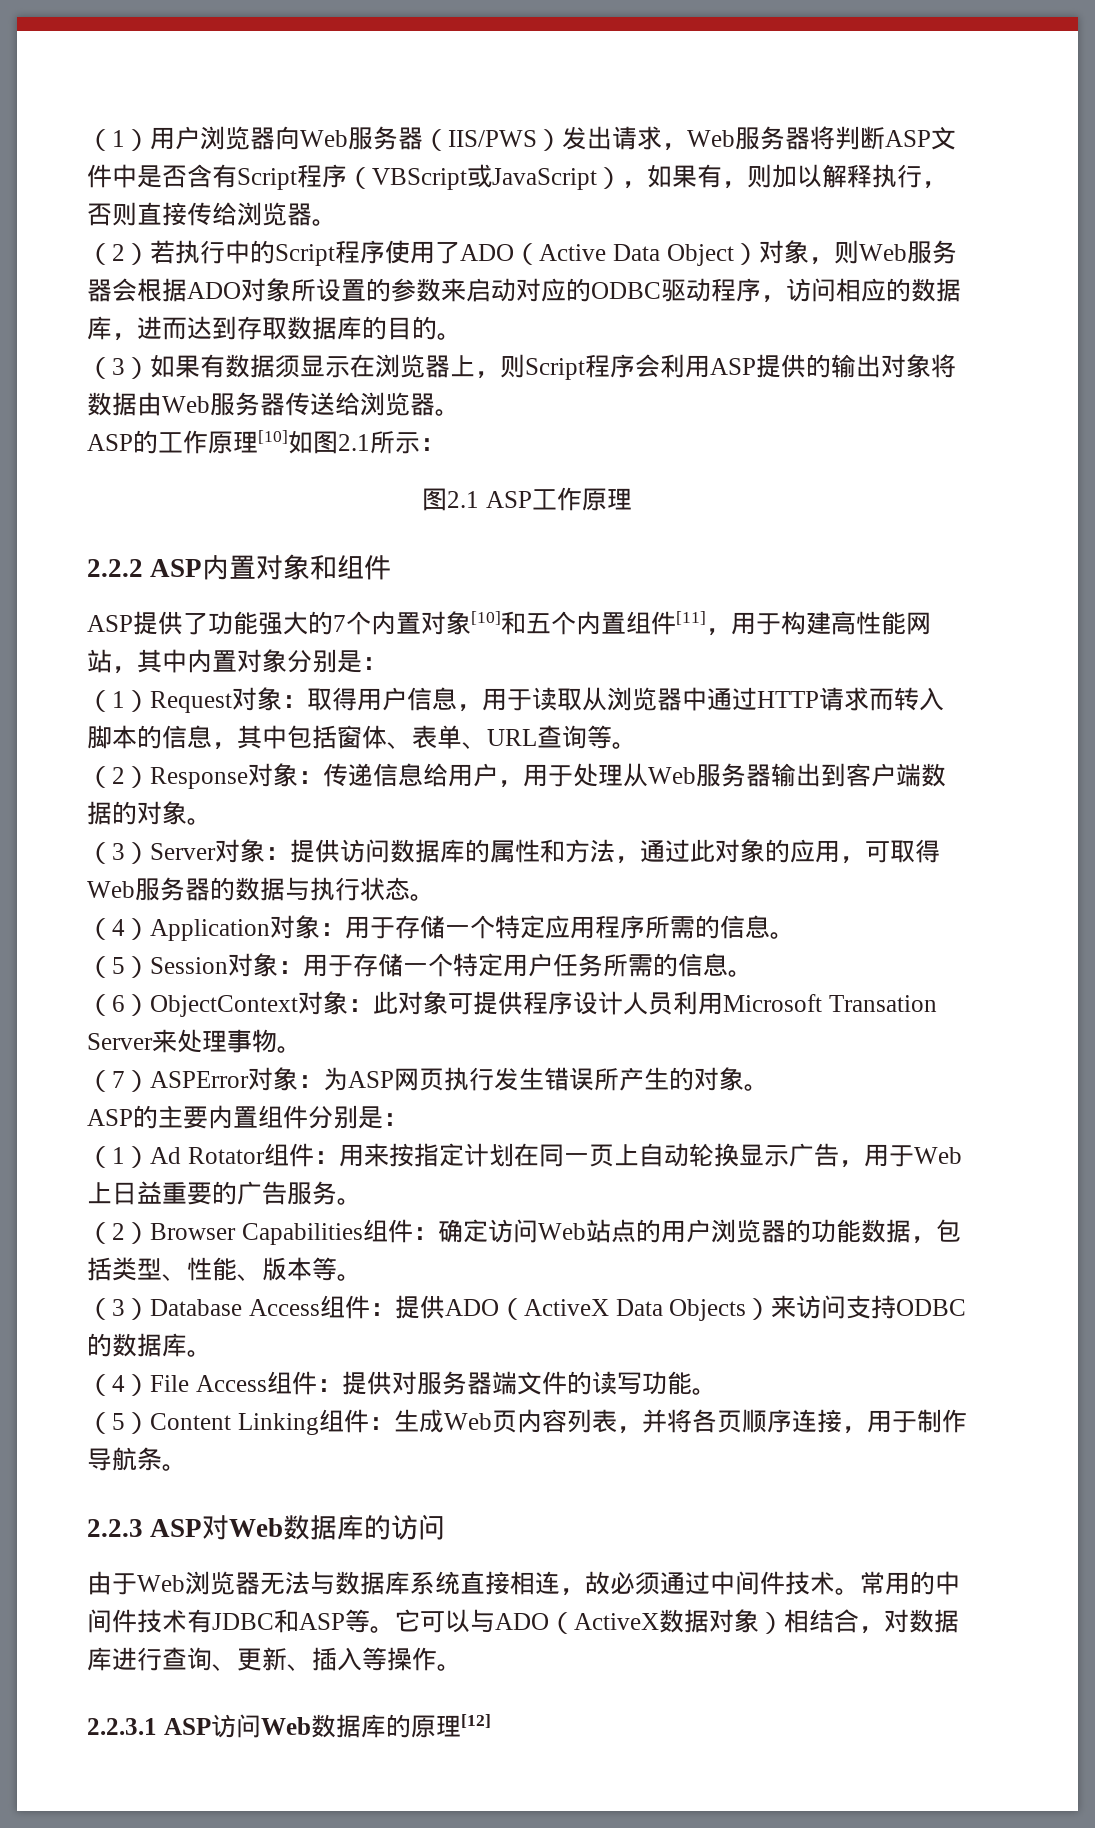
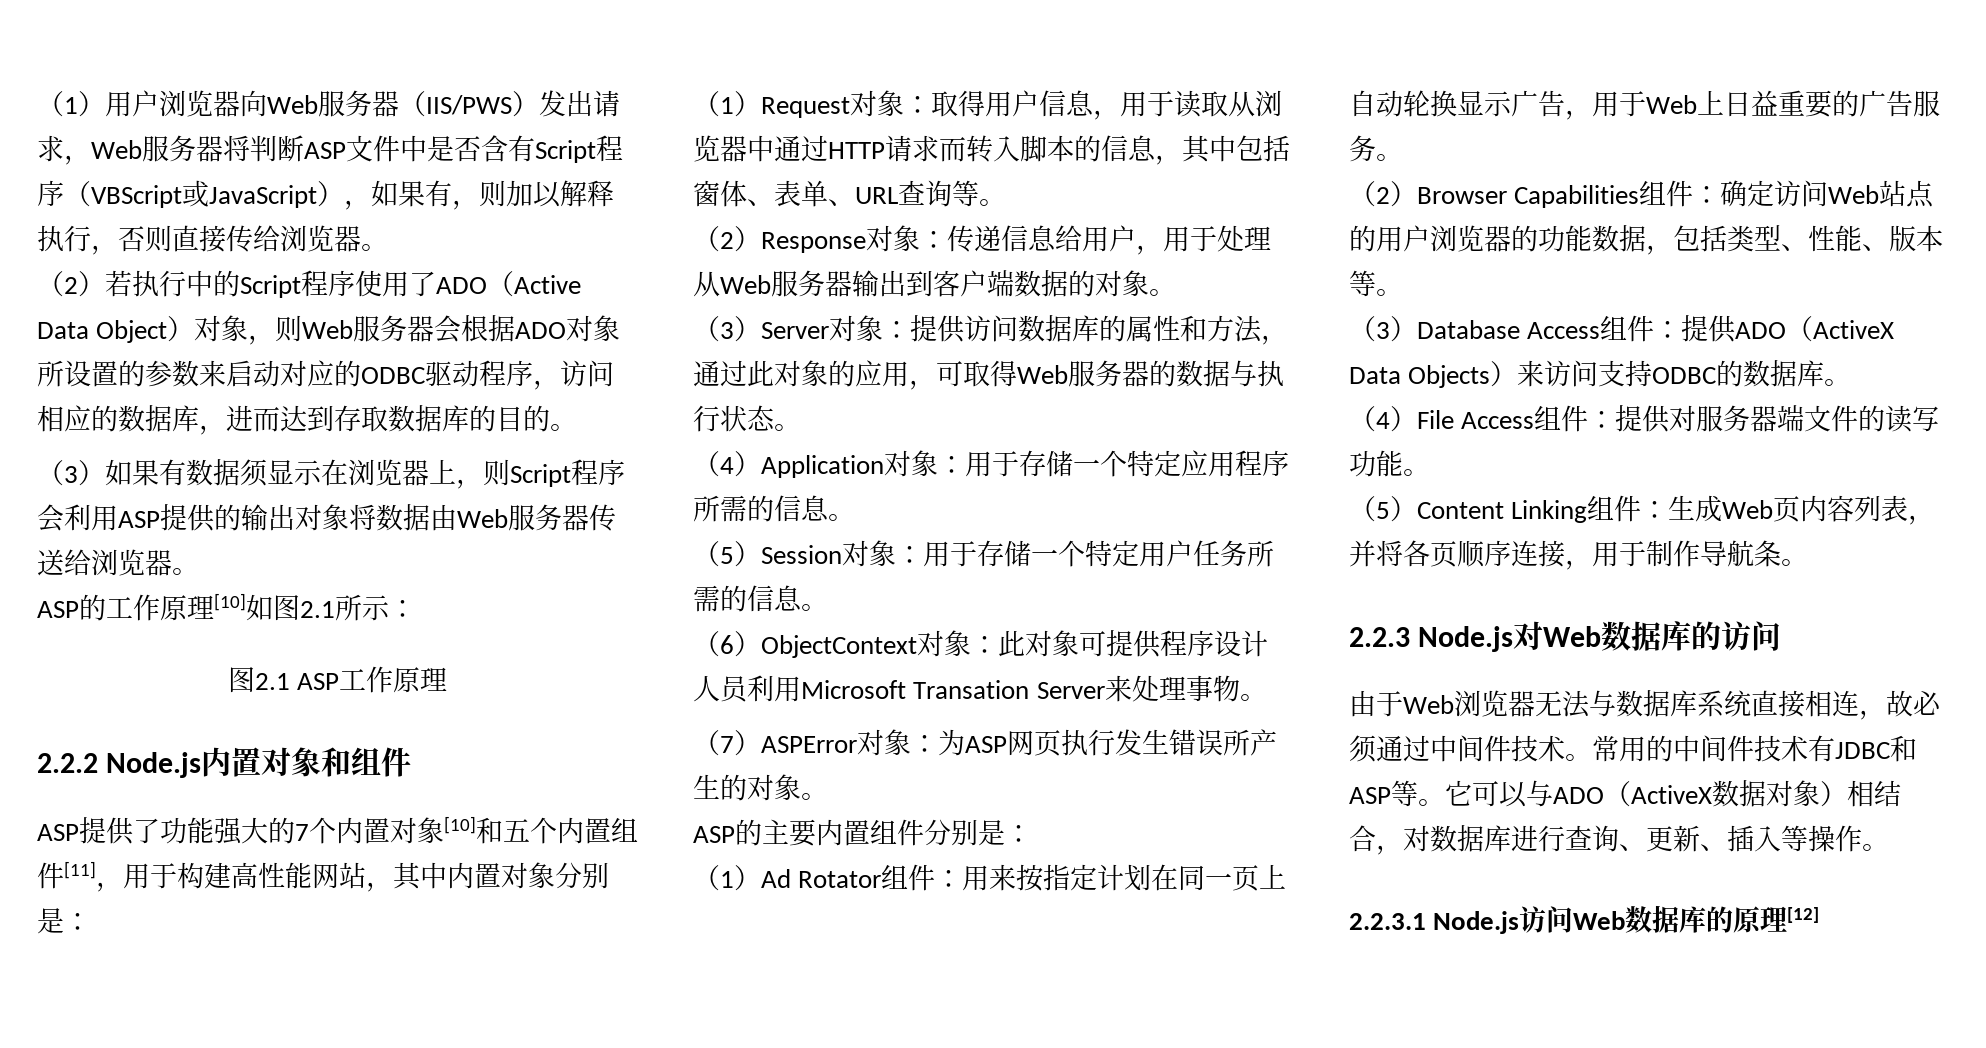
- 2.2.2 ASP内置对象和组件
+ 2.2.2 Node.js内置对象和组件
- 2.2.3 ASP对Web数据库的访问
+ 2.2.3 Node.js对Web数据库的访问
- 2.2.3.1 ASP访问Web数据库的原理[12]
+ 2.2.3.1 Node.js访问Web数据库的原理[12]

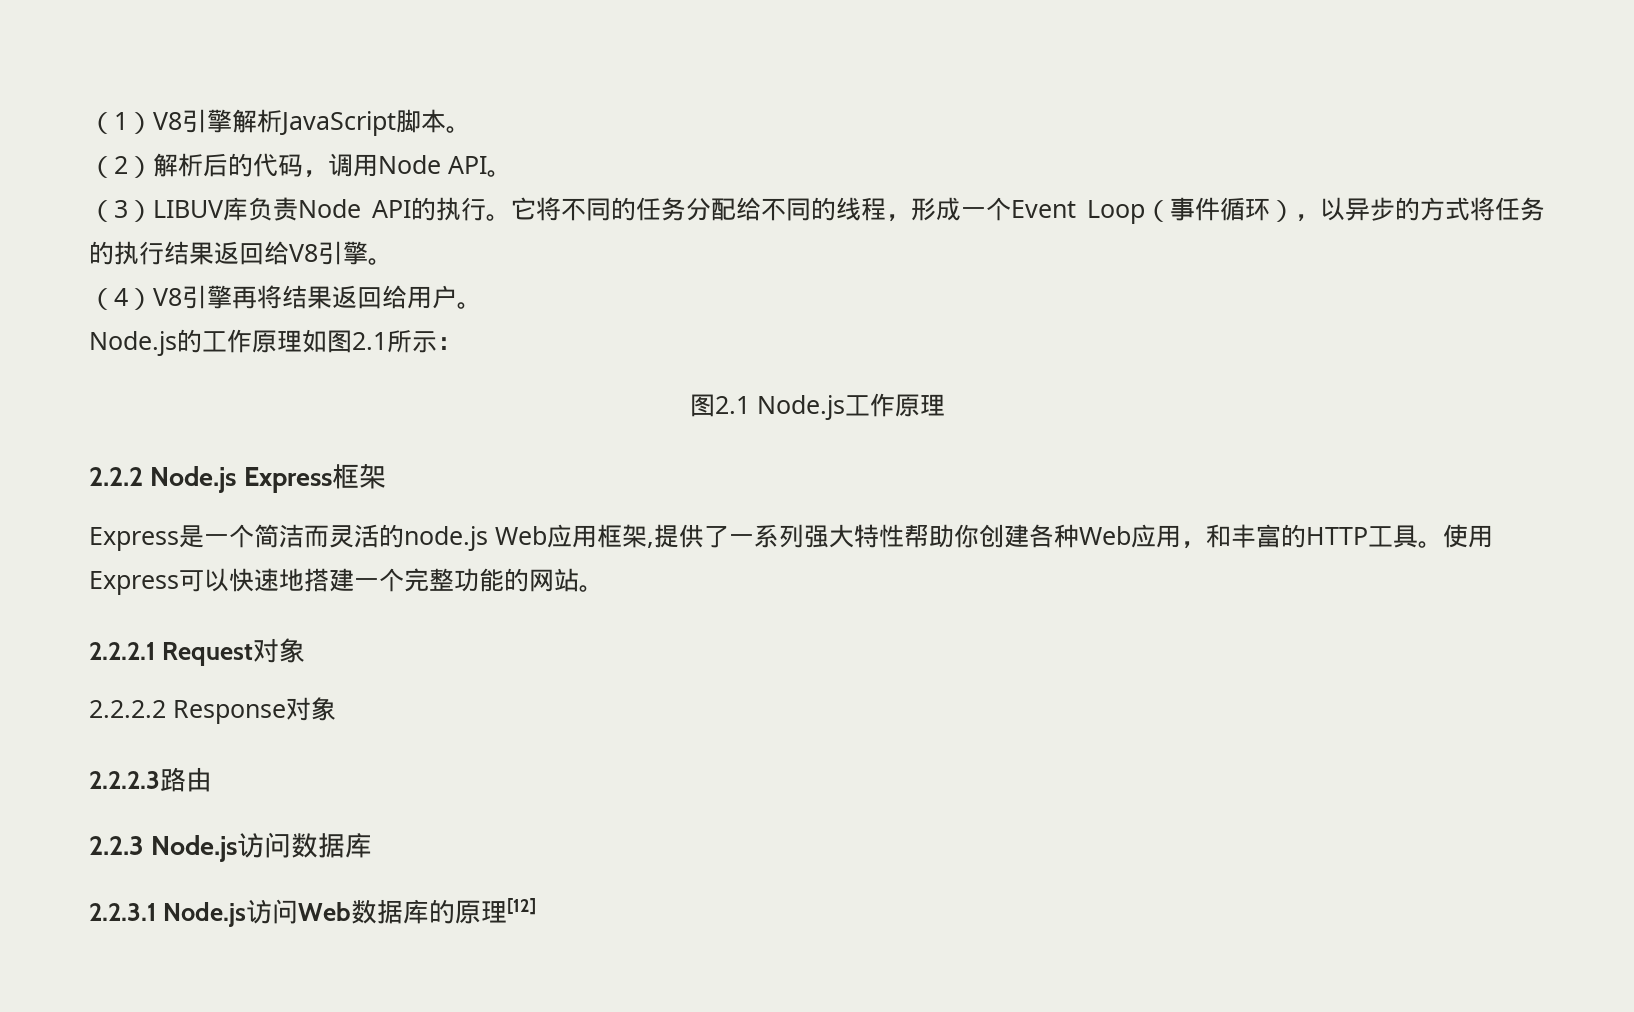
- （1）用户浏览器向Web服务器（IIS/PWS）发出请求，Web服务器将判断ASP文件中是否含有Script程序（VBScript或JavaScript），如果有，则加以解释执行，否则直接传给浏览器。
- （2）若执行中的Script程序使用了ADO（Active Data Object）对象，则Web服务器会根据ADO对象所设置的参数来启动对应的ODBC驱动程序，访问相应的数据库，进而达到存取数据库的目的。
- （3）如果有数据须显示在浏览器上，则Script程序会利用ASP提供的输出对象将数据由Web服务器传送给浏览器。
- ASP的工作原理[10]如图2.1所示：
+ （1）V8引擎解析JavaScript脚本。
+ （2）解析后的代码，调用Node API。
+ （3）LIBUV库负责Node API的执行。它将不同的任务分配给不同的线程，形成一个Event Loop（事件循环），以异步的方式将任务的执行结果返回给V8引擎。
+ （4）V8引擎再将结果返回给用户。
+ Node.js的工作原理如图2.1所示：
- 图2.1 ASP工作原理
+ 图2.1 Node.js工作原理
- 2.2.2 Node.js内置对象和组件
- ASP提供了功能强大的7个内置对象[10]和五个内置组件[11]，用于构建高性能网站，其中内置对象分别是：
- （1）Request对象：取得用户信息，用于读取从浏览器中通过HTTP请求而转入脚本的信息，其中包括窗体、表单、URL查询等。
- （2）Response对象：传递信息给用户，用于处理从Web服务器输出到客户端数据的对象。
- （3）Server对象：提供访问数据库的属性和方法，通过此对象的应用，可取得Web服务器的数据与执行状态。
- （4）Application对象：用于存储一个特定应用程序所需的信息。
- （5）Session对象：用于存储一个特定用户任务所需的信息。
- （6）ObjectContext对象：此对象可提供程序设计人员利用Microsoft Transation Server来处理事物。
- （7）ASPError对象：为ASP网页执行发生错误所产生的对象。
- ASP的主要内置组件分别是：
- （1）Ad Rotator组件：用来按指定计划在同一页上自动轮换显示广告，用于Web上日益重要的广告服务。
- （2）Browser Capabilities组件：确定访问Web站点的用户浏览器的功能数据，包括类型、性能、版本等。
- （3）Database Access组件：提供ADO（ActiveX Data Objects）来访问支持ODBC的数据库。
- （4）File Access组件：提供对服务器端文件的读写功能。
- （5）Content Linking组件：生成Web页内容列表，并将各页顺序连接，用于制作导航条。
- 2.2.3 Node.js对Web数据库的访问
- 由于Web浏览器无法与数据库系统直接相连，故必须通过中间件技术。常用的中间件技术有JDBC和ASP等。它可以与ADO（ActiveX数据对象）相结合，对数据库进行查询、更新、插入等操作。
+ 2.2.2 Node.js Express框架
+ Express是一个简洁而灵活的node.js Web应用框架,提供了一系列强大特性帮助你创建各种Web应用，和丰富的HTTP工具。使用Express可以快速地搭建一个完整功能的网站。
+ 2.2.2.1 Request对象
+ 2.2.2.2 Response对象
+ 2.2.2.3路由
+ 2.2.3 Node.js访问数据库

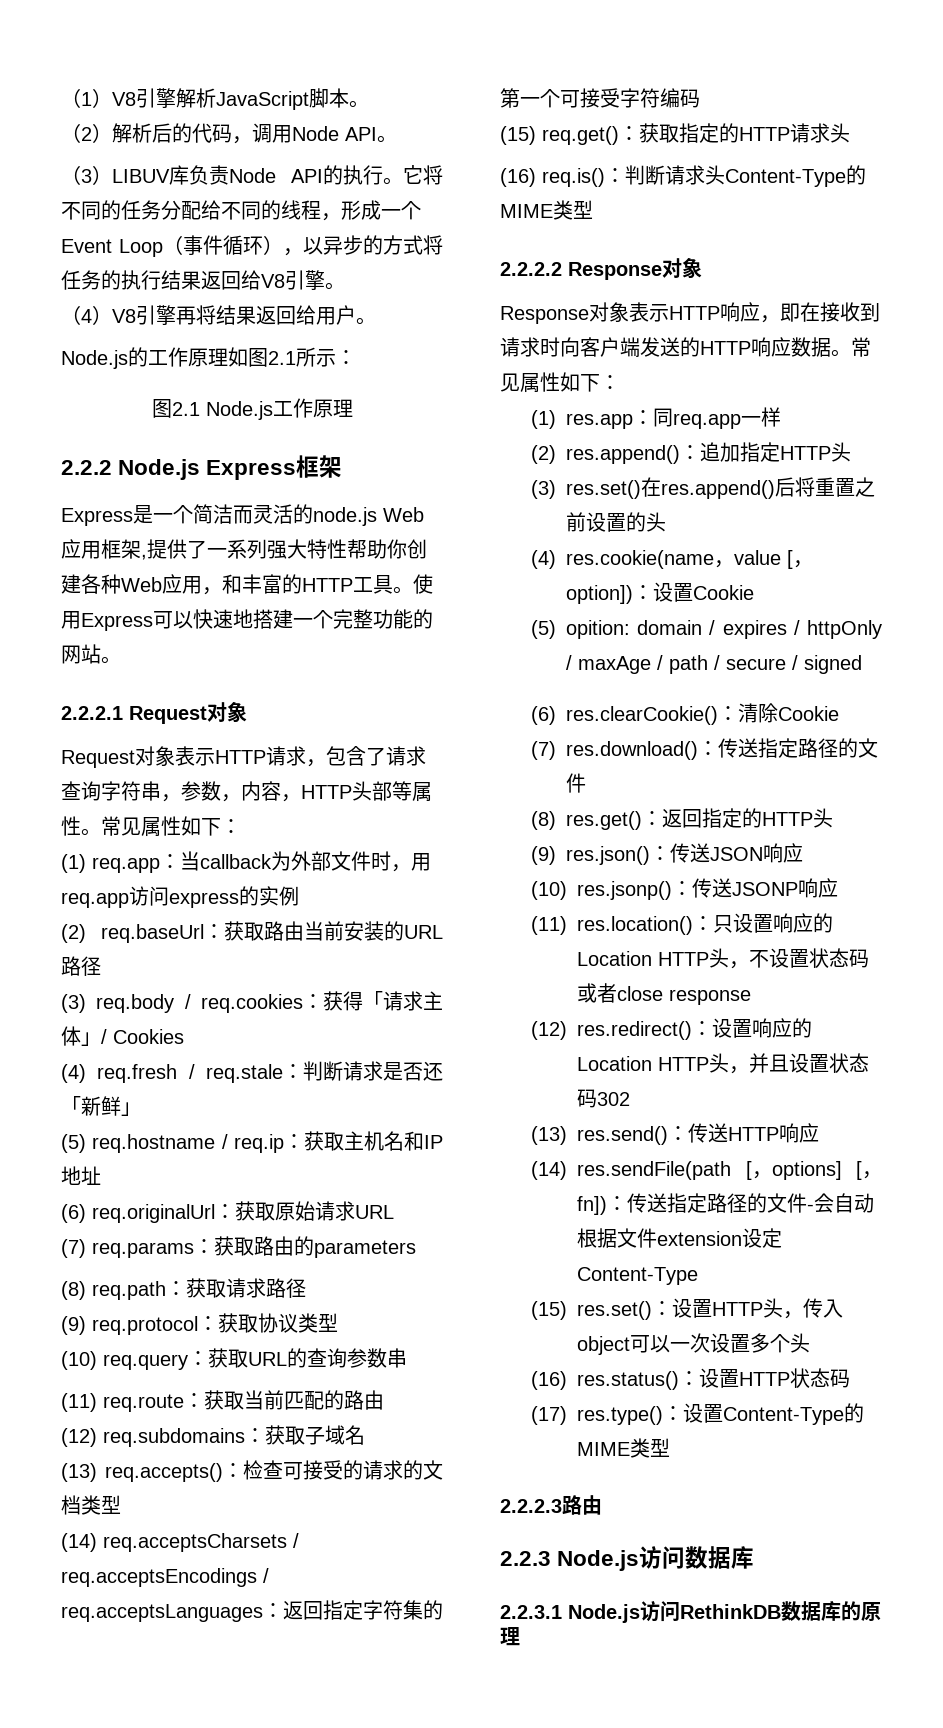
+ Request对象表示HTTP请求，包含了请求查询字符串，参数，内容，HTTP头部等属性。常见属性如下：
+ (1) req.app：当callback为外部文件时，用req.app访问express的实例
+ (2) req.baseUrl：获取路由当前安装的URL路径
+ (3) req.body / req.cookies：获得「请求主体」/ Cookies
+ (4) req.fresh / req.stale：判断请求是否还「新鲜」
+ (5) req.hostname / req.ip：获取主机名和IP地址
+ (6) req.originalUrl：获取原始请求URL
+ (7) req.params：获取路由的parameters
+ (8) req.path：获取请求路径
+ (9) req.protocol：获取协议类型
+ (10) req.query：获取URL的查询参数串
+ (11) req.route：获取当前匹配的路由
+ (12) req.subdomains：获取子域名
+ (13) req.accepts()：检查可接受的请求的文档类型
+ (14) req.acceptsCharsets / req.acceptsEncodings / req.acceptsLanguages：返回指定字符集的第一个可接受字符编码
+ (15) req.get()：获取指定的HTTP请求头
+ (16) req.is()：判断请求头Content-Type的MIME类型
  2.2.2.2 Response对象
+ Response对象表示HTTP响应，即在接收到请求时向客户端发送的HTTP响应数据。常见属性如下：
+ (1) res.app：同req.app一样
+ (2) res.append()：追加指定HTTP头
+ (3) res.set()在res.append()后将重置之前设置的头
+ (4) res.cookie(name，value [，option])：设置Cookie
+ (5) opition: domain / expires / httpOnly / maxAge / path / secure / signed
+ (6) res.clearCookie()：清除Cookie
+ (7) res.download()：传送指定路径的文件
+ (8) res.get()：返回指定的HTTP头
+ (9) res.json()：传送JSON响应
+ (10) res.jsonp()：传送JSONP响应
+ (11) res.location()：只设置响应的Location HTTP头，不设置状态码或者close response
+ (12) res.redirect()：设置响应的Location HTTP头，并且设置状态码302
+ (13) res.send()：传送HTTP响应
+ (14) res.sendFile(path [，options] [，fn])：传送指定路径的文件-会自动根据文件extension设定Content-Type
+ (15) res.set()：设置HTTP头，传入object可以一次设置多个头
+ (16) res.status()：设置HTTP状态码
+ (17) res.type()：设置Content-Type的MIME类型
- 2.2.3.1 Node.js访问Web数据库的原理[12]
+ 2.2.3.1 Node.js访问RethinkDB数据库的原理

